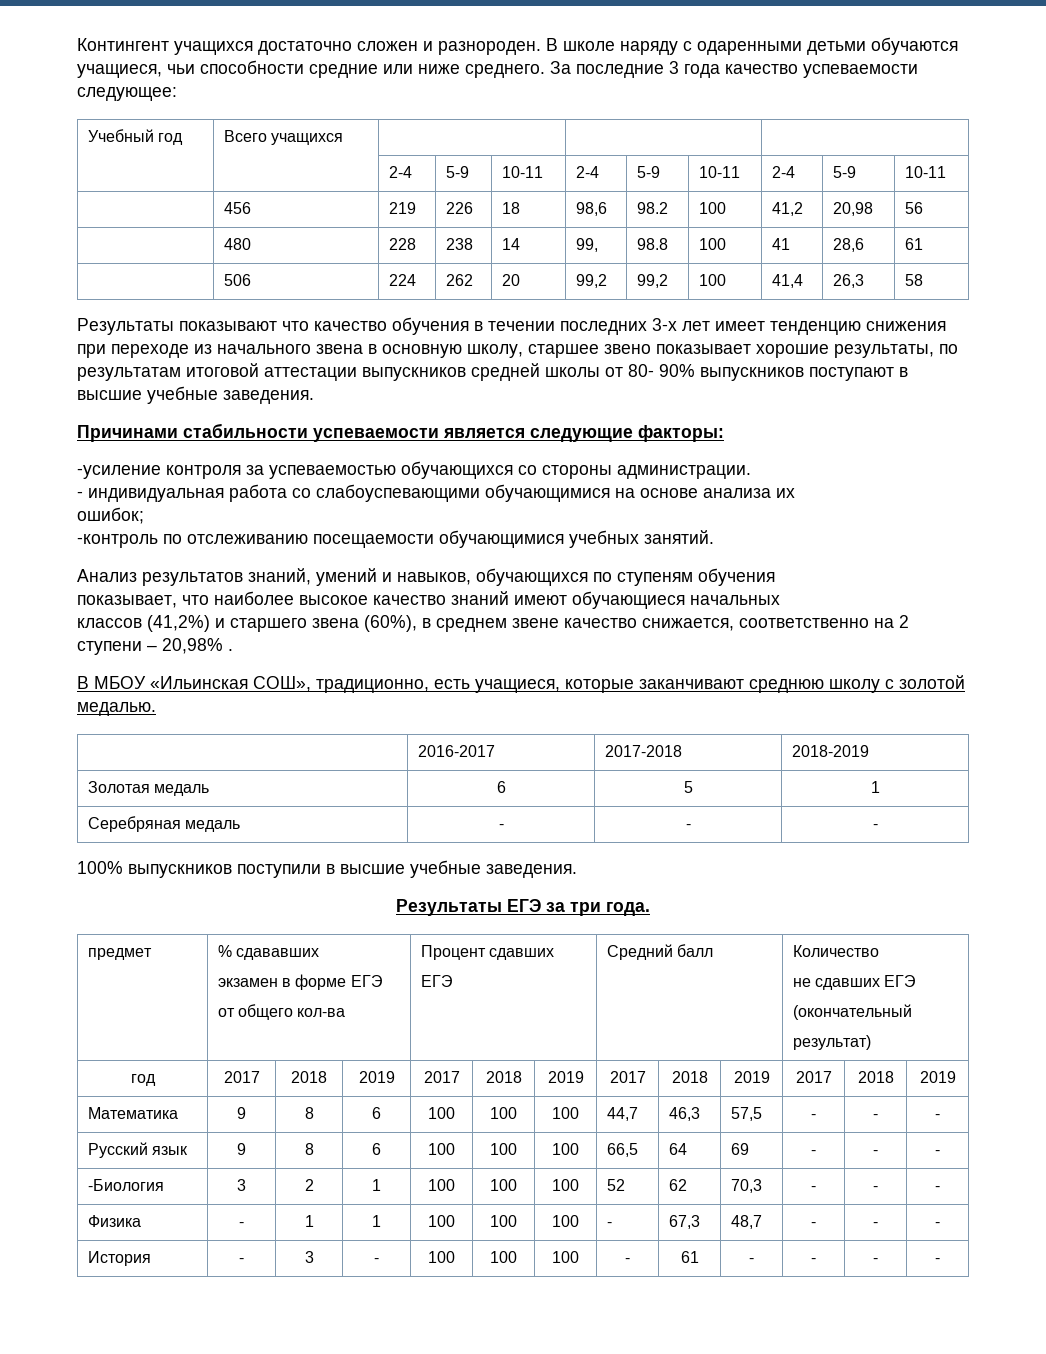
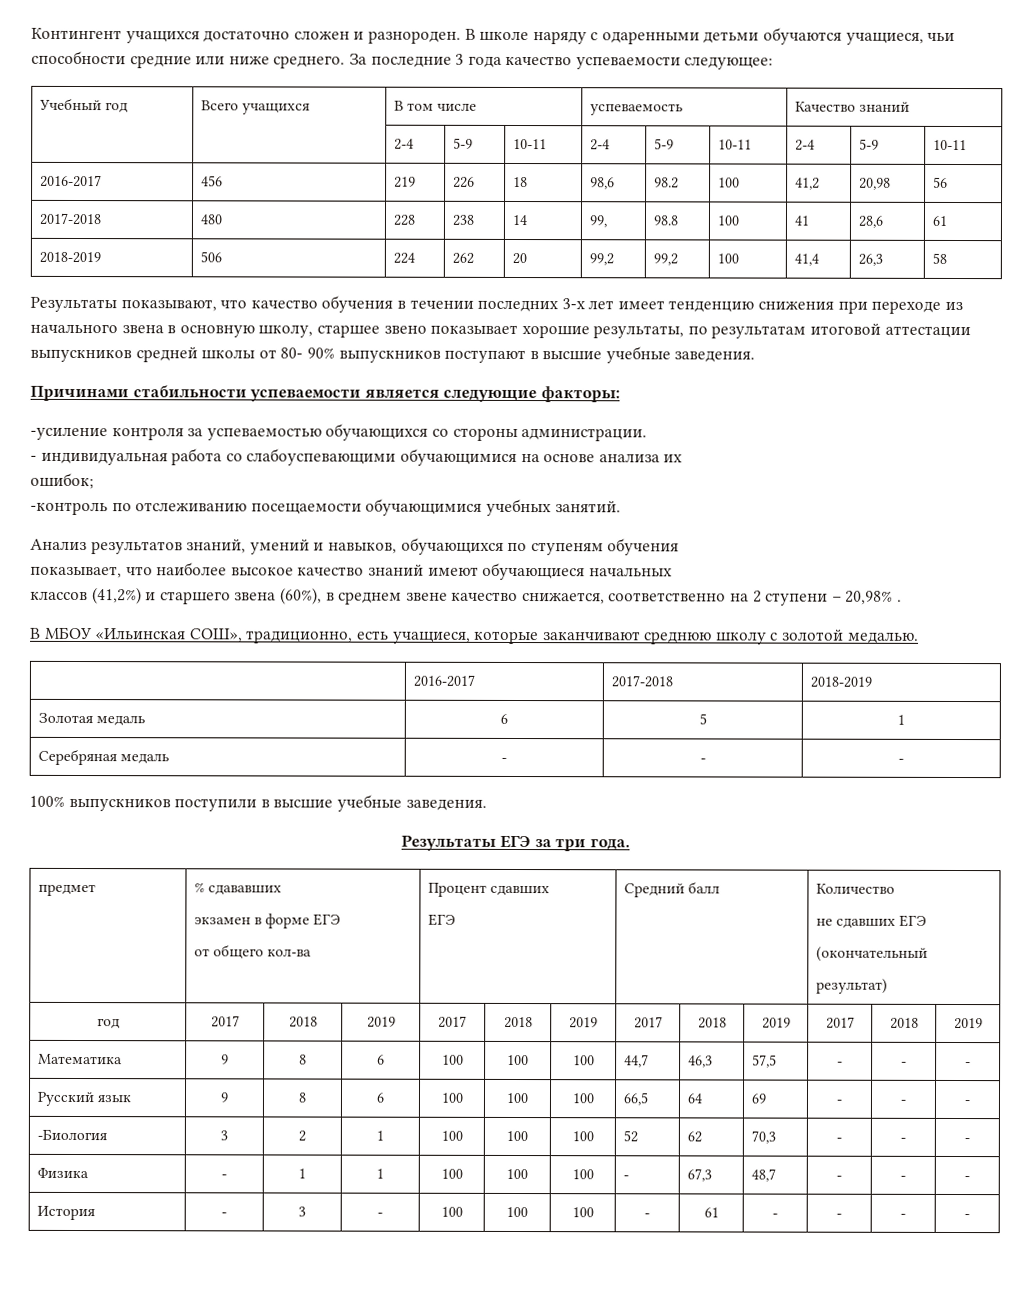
- Учебный год | Всего учащихся | | |
+ Учебный год | Всего учащихся | В том числе | успеваемость | Качество знаний
- | 456 | 219 | 226 | 18 | 98,6 | 98.2 | 100 | 41,2 | 20,98 | 56
+ 2016-2017 | 456 | 219 | 226 | 18 | 98,6 | 98.2 | 100 | 41,2 | 20,98 | 56
- | 480 | 228 | 238 | 14 | 99, | 98.8 | 100 | 41 | 28,6 | 61
+ 2017-2018 | 480 | 228 | 238 | 14 | 99, | 98.8 | 100 | 41 | 28,6 | 61
- | 506 | 224 | 262 | 20 | 99,2 | 99,2 | 100 | 41,4 | 26,3 | 58
+ 2018-2019 | 506 | 224 | 262 | 20 | 99,2 | 99,2 | 100 | 41,4 | 26,3 | 58
- Результаты показывают что качество обучения в течении последних 3-х лет имеет тенденцию снижения при переходе из начального звена в основную школу, старшее звено показывает хорошие результаты, по результатам итоговой аттестации выпускников средней школы от 80- 90% выпускников поступают в высшие учебные заведения.
+ Результаты показывают, что качество обучения в течении последних 3-х лет имеет тенденцию снижения при переходе из начального звена в основную школу, старшее звено показывает хорошие результаты, по результатам итоговой аттестации выпускников средней школы от 80- 90% выпускников поступают в высшие учебные заведения.

